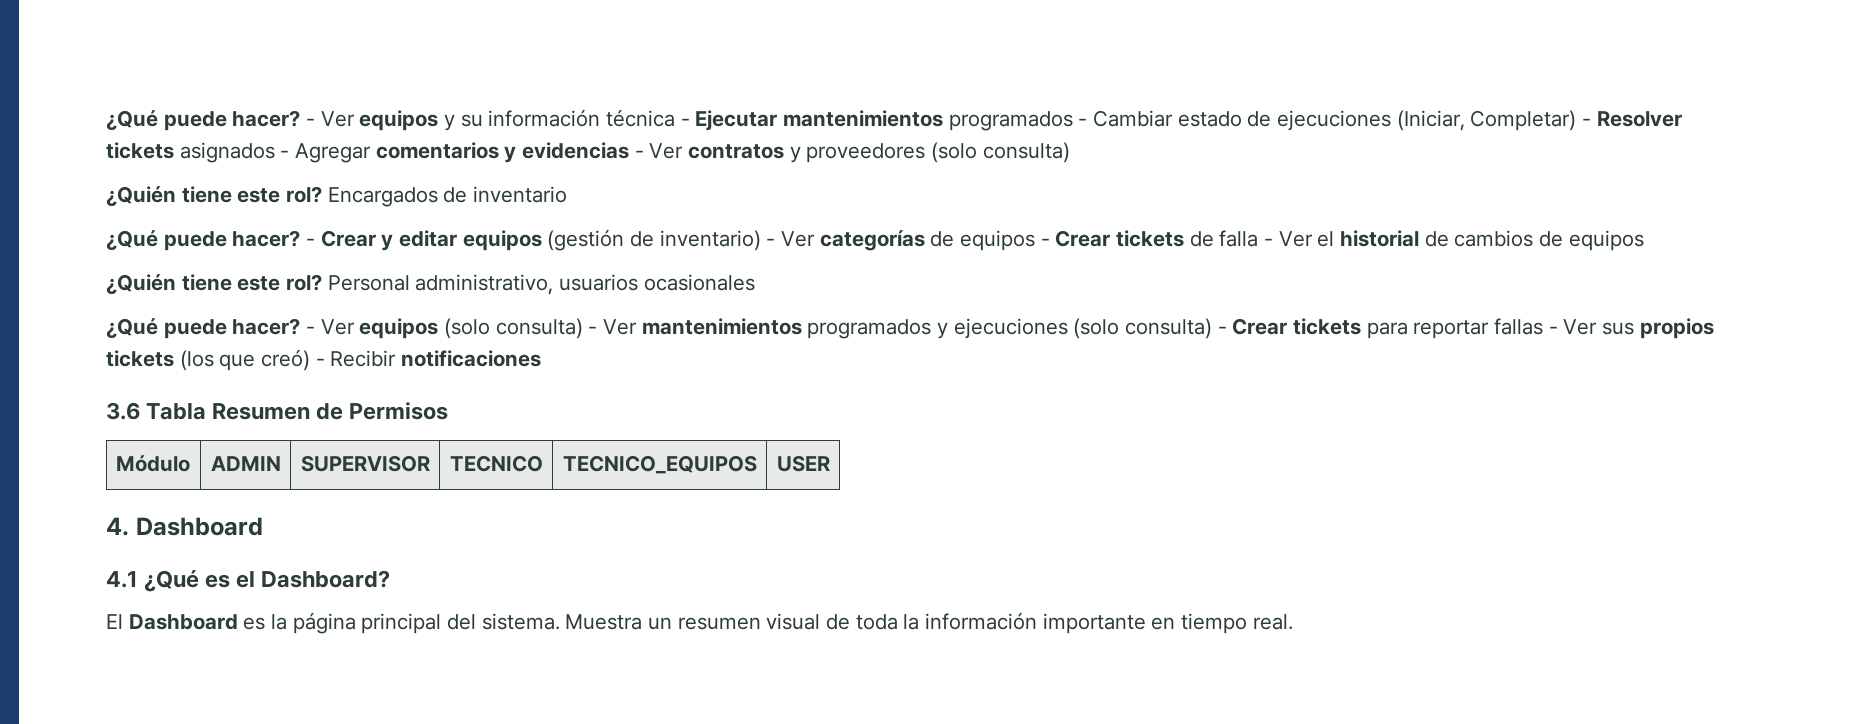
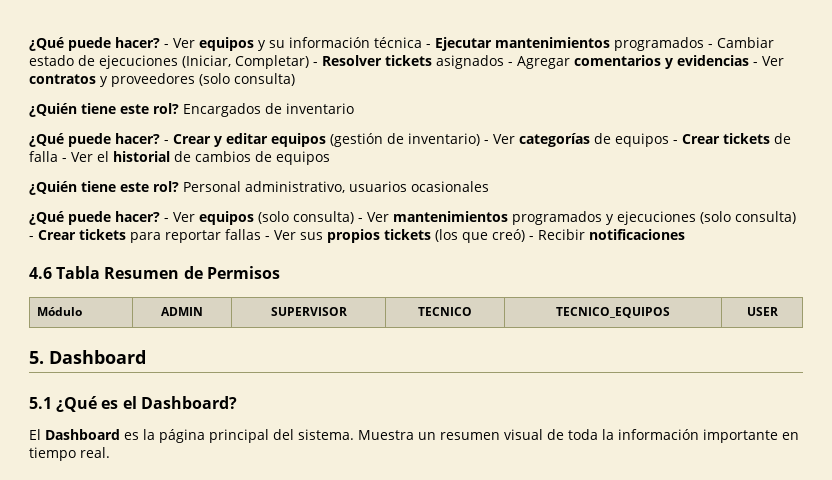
- 3.6 Tabla Resumen de Permisos
+ 4.6 Tabla Resumen de Permisos
- 4. Dashboard
+ 5. Dashboard
- 4.1 ¿Qué es el Dashboard?
+ 5.1 ¿Qué es el Dashboard?

